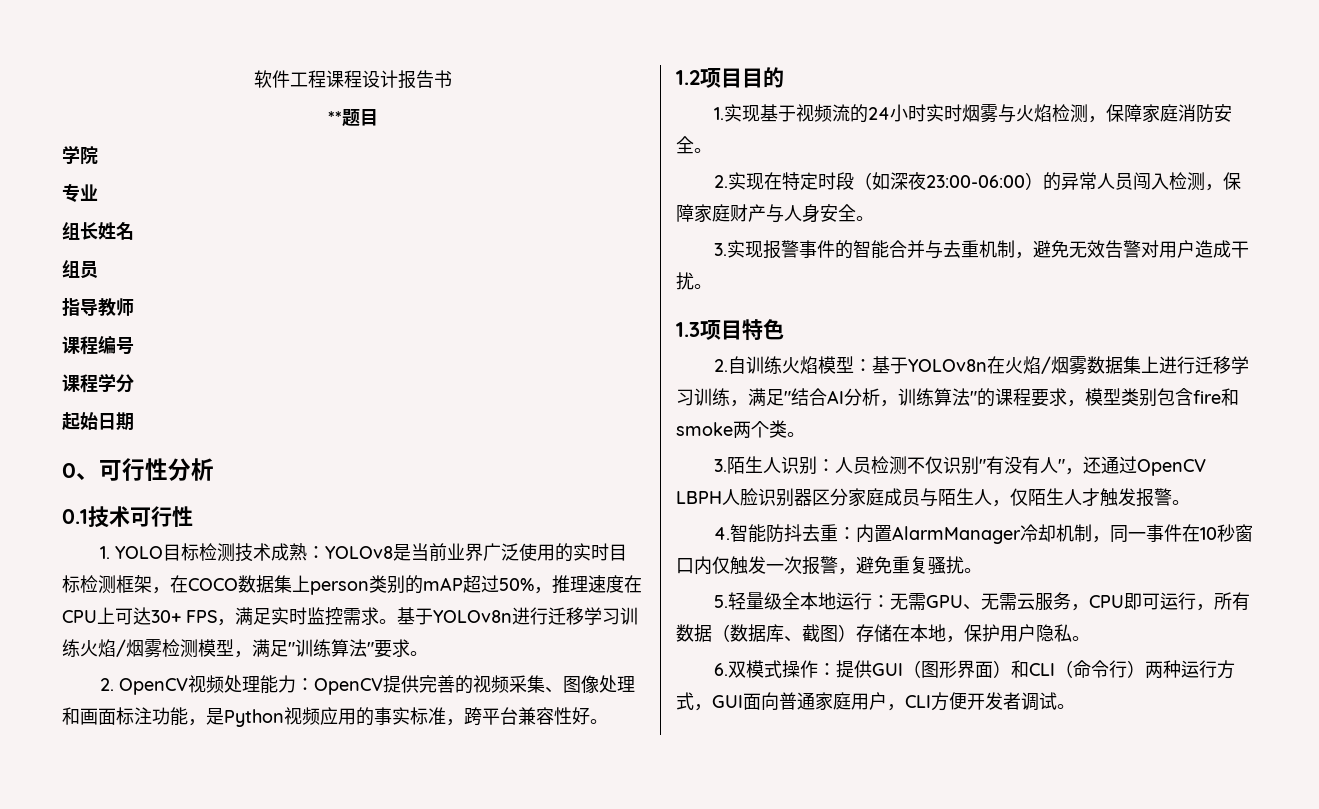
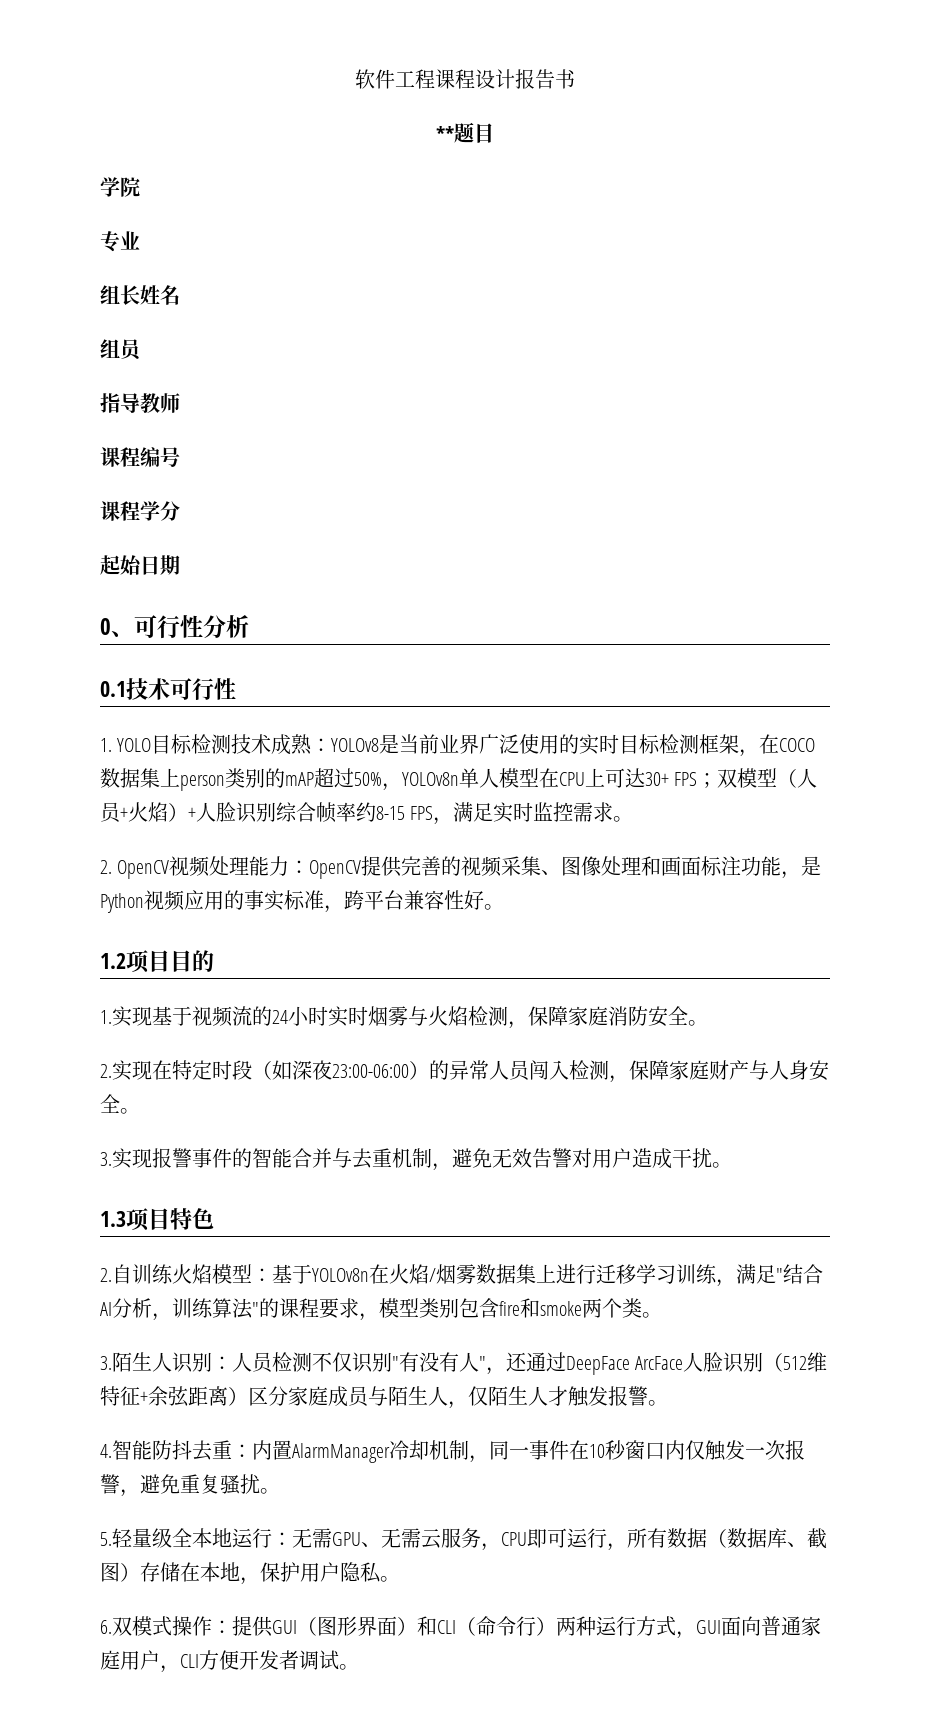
- 1. YOLO目标检测技术成熟：YOLOv8是当前业界广泛使用的实时目标检测框架，在COCO数据集上person类别的mAP超过50%，推理速度在CPU上可达30+ FPS，满足实时监控需求。基于YOLOv8n进行迁移学习训练火焰/烟雾检测模型，满足"训练算法"要求。
+ 1. YOLO目标检测技术成熟：YOLOv8是当前业界广泛使用的实时目标检测框架，在COCO数据集上person类别的mAP超过50%，YOLOv8n单人模型在CPU上可达30+ FPS；双模型（人员+火焰）+人脸识别综合帧率约8-15 FPS，满足实时监控需求。
- 3.陌生人识别：人员检测不仅识别"有没有人"，还通过OpenCV LBPH人脸识别器区分家庭成员与陌生人，仅陌生人才触发报警。
+ 3.陌生人识别：人员检测不仅识别"有没有人"，还通过DeepFace ArcFace人脸识别（512维特征+余弦距离）区分家庭成员与陌生人，仅陌生人才触发报警。

